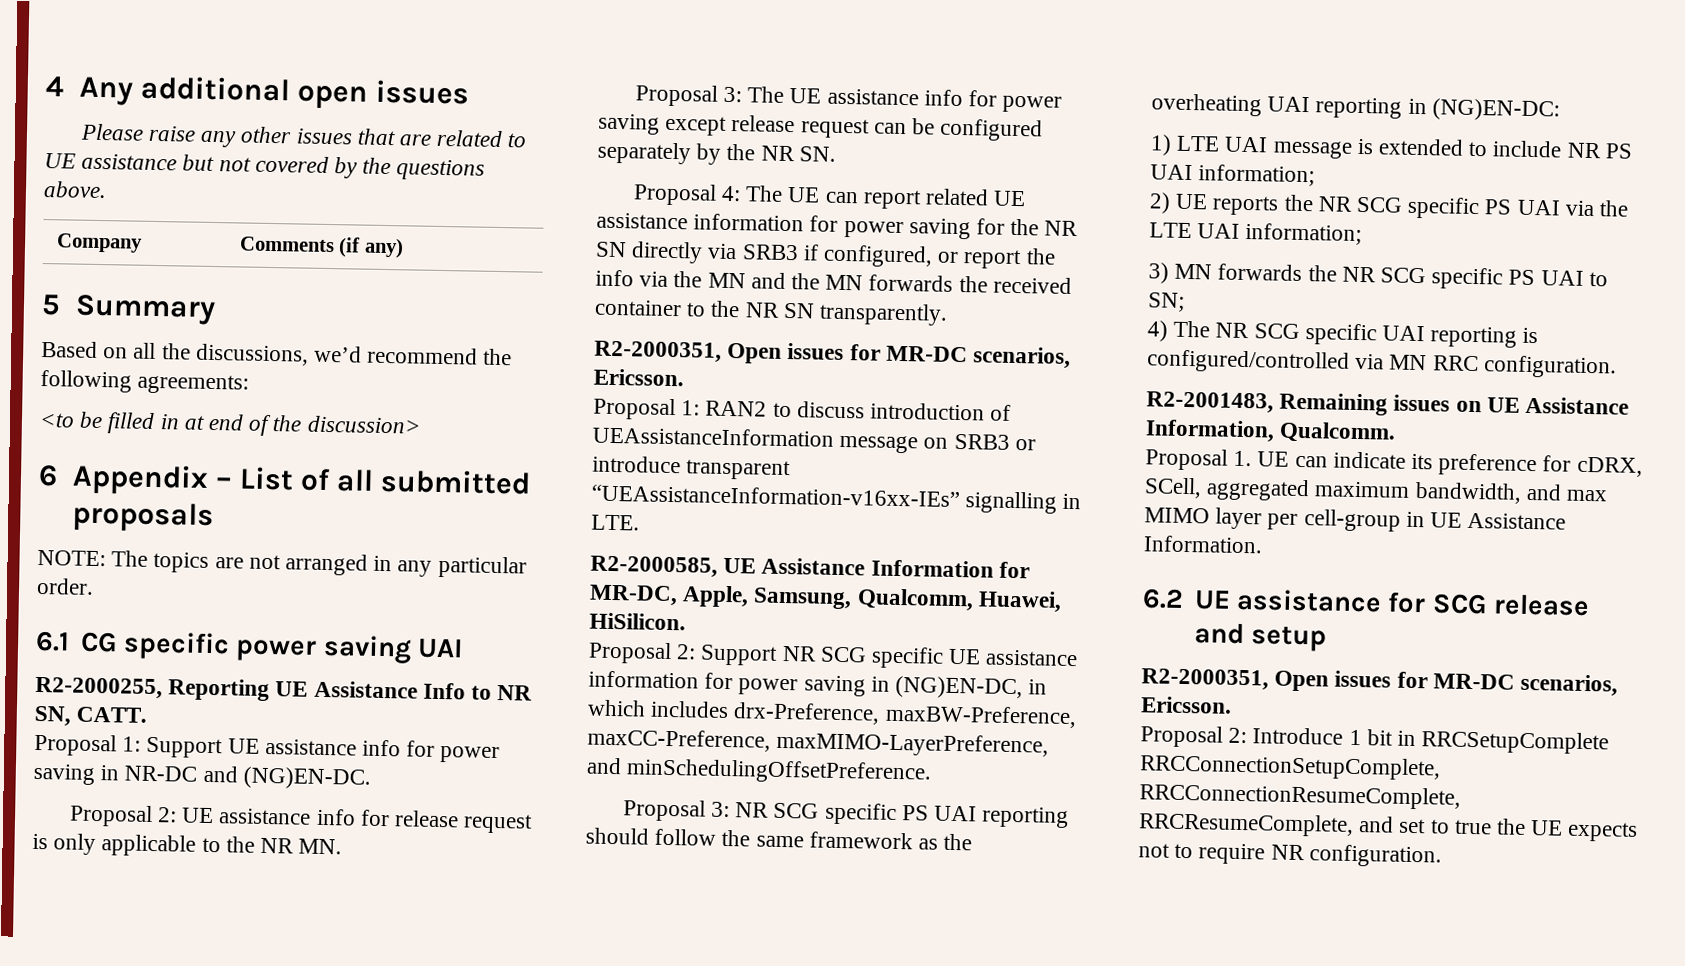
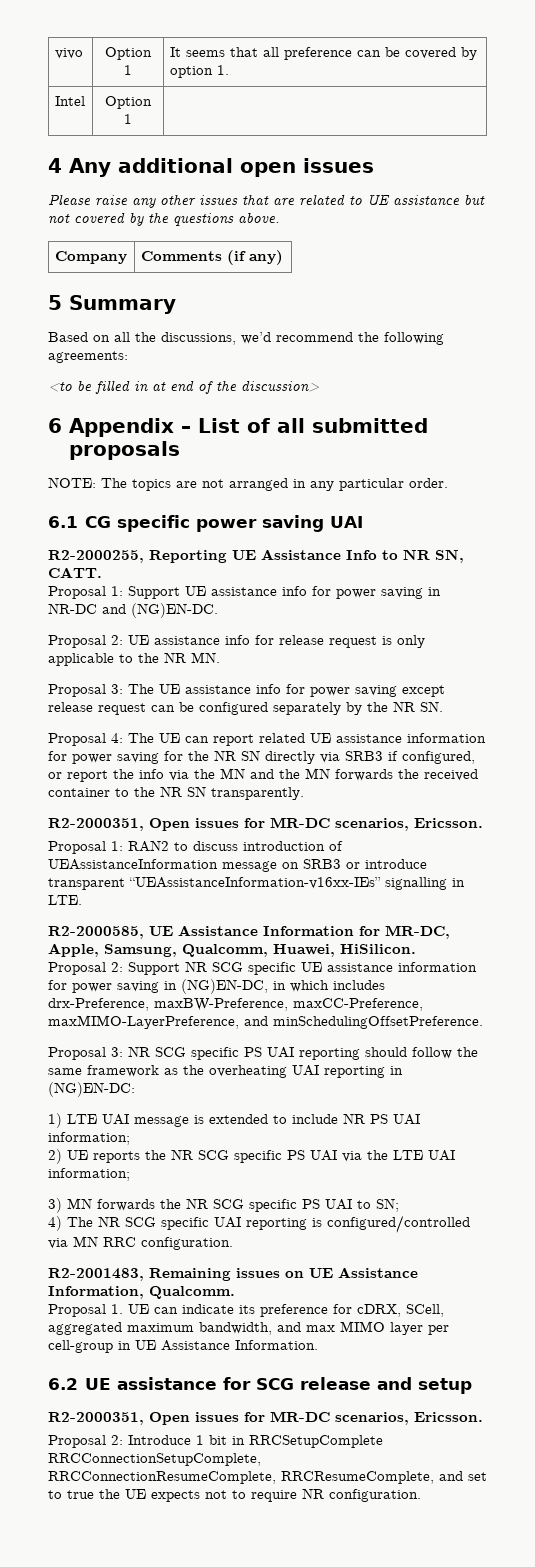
+ vivo | Option 1 | It seems that all preference can be covered by option 1.
+ Intel | Option 1 |

